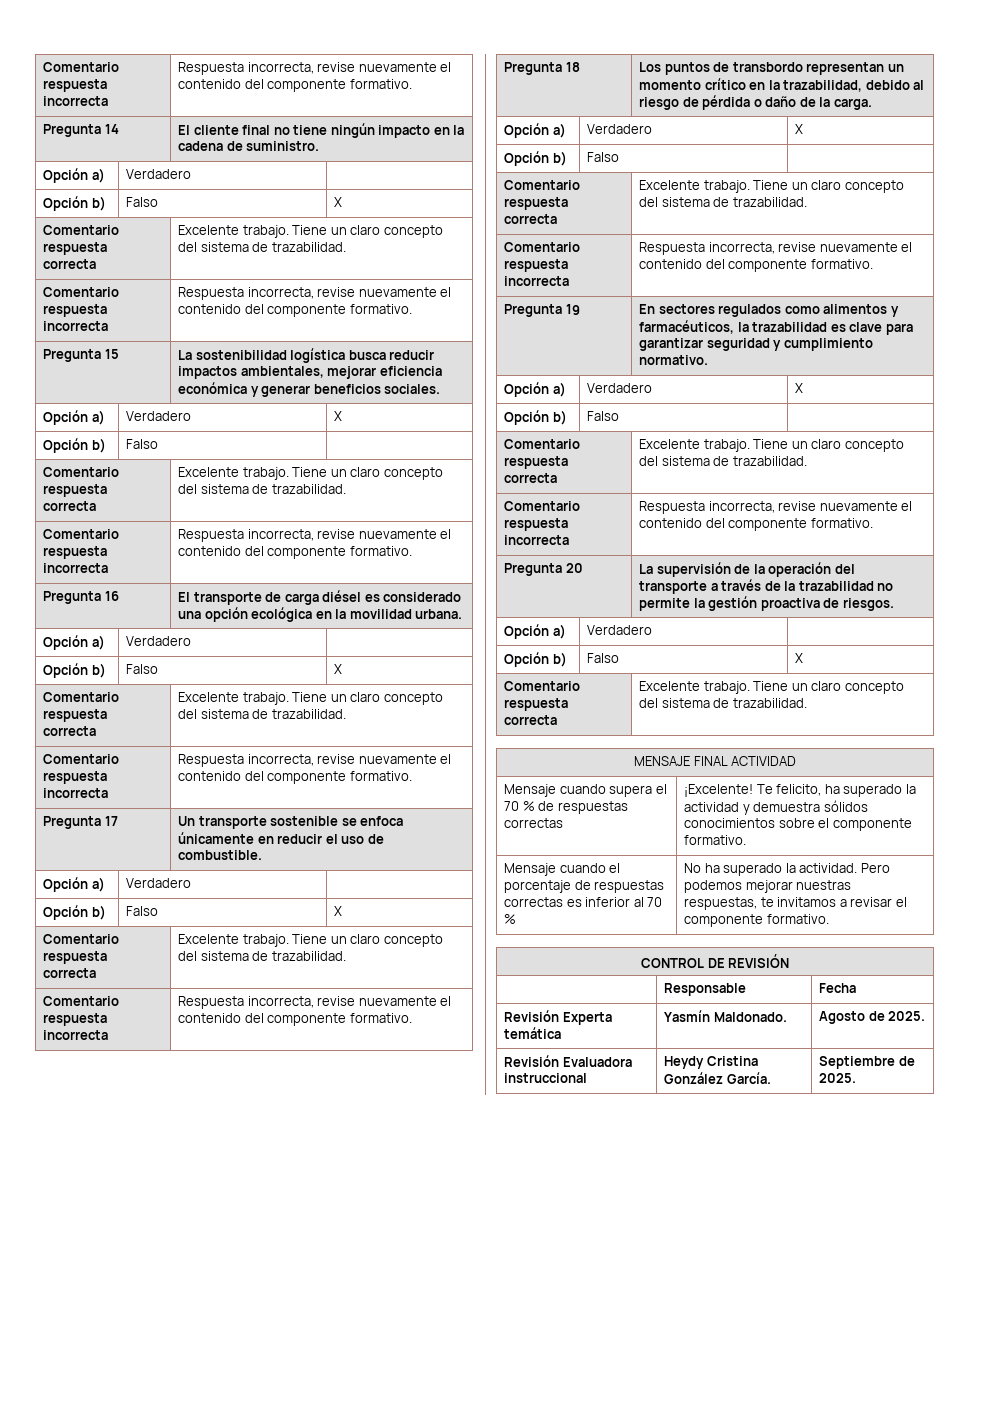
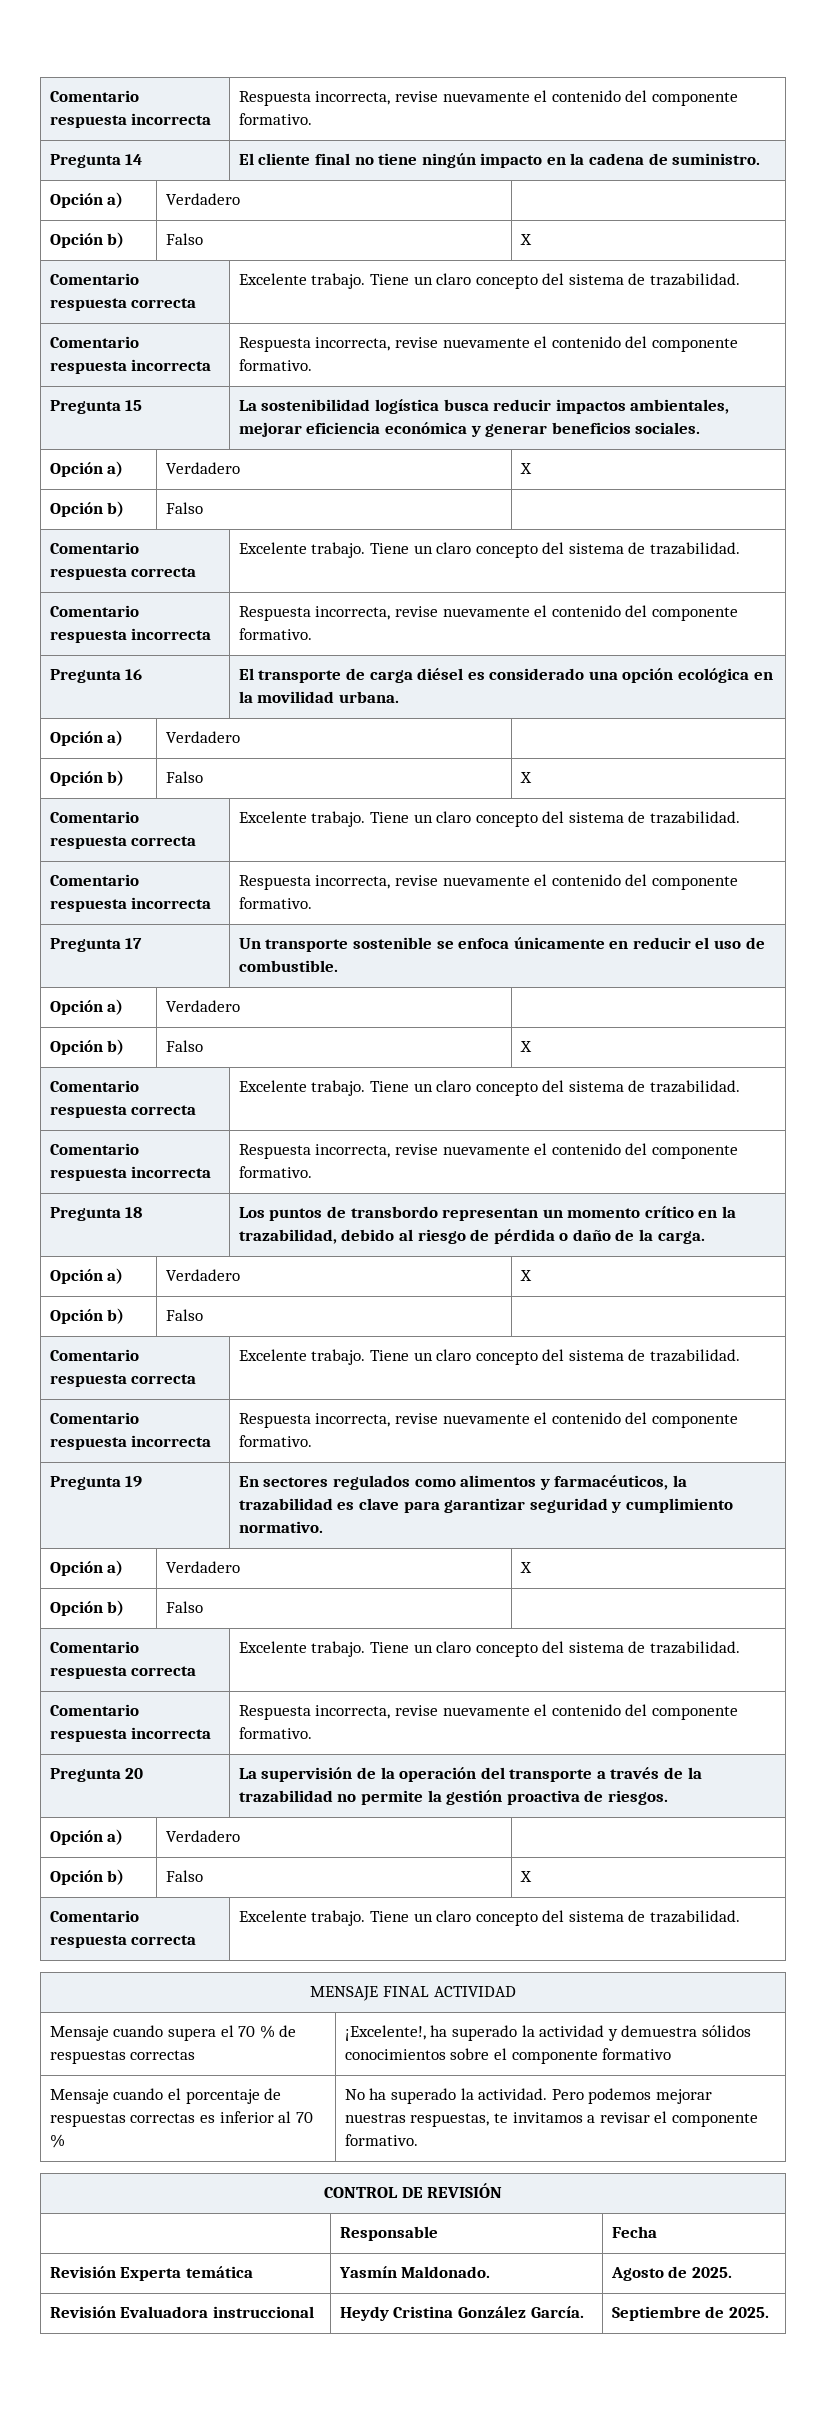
- Mensaje cuando supera el 70 % de respuestas correctas | ¡Excelente! Te felicito, ha superado la actividad y demuestra sólidos conocimientos sobre el componente formativo.
+ Mensaje cuando supera el 70 % de respuestas correctas | ¡Excelente!, ha superado la actividad y demuestra sólidos conocimientos sobre el componente formativo

